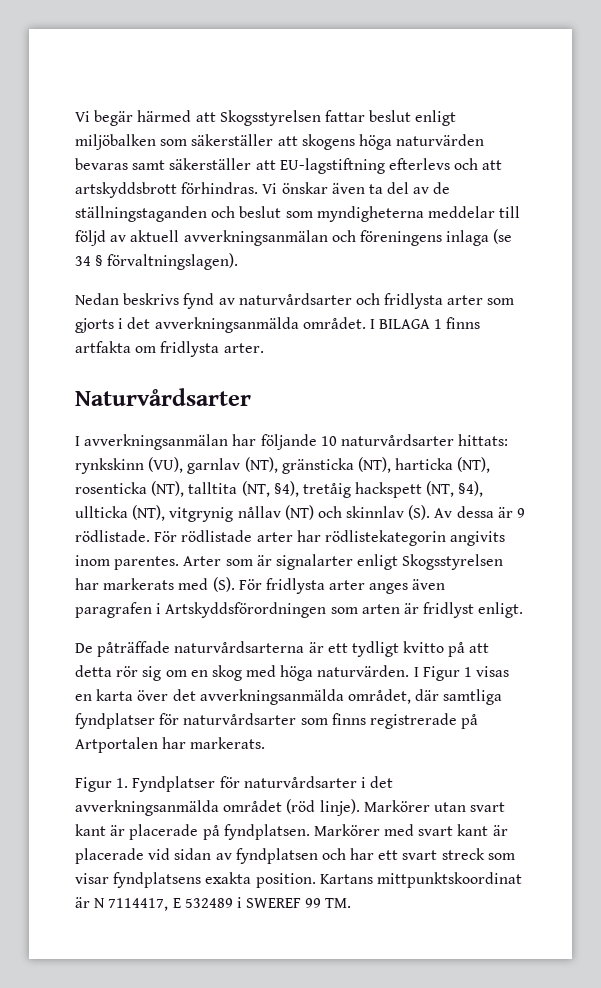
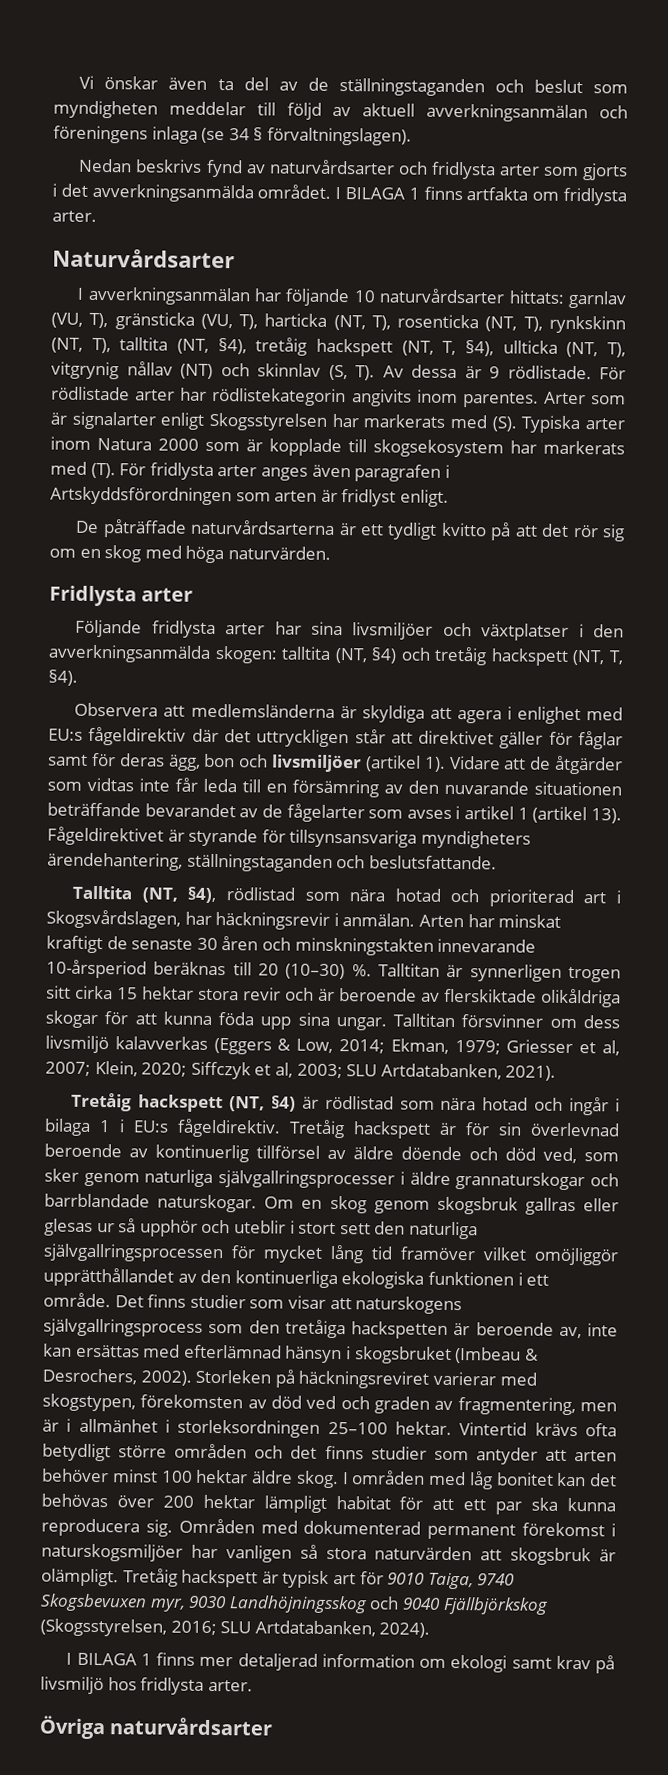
- Vi begär härmed att Skogsstyrelsen fattar beslut enligt miljöbalken som säkerställer att skogens höga naturvärden bevaras samt säkerställer att EU-lagstiftning efterlevs och att artskyddsbrott förhindras. Vi önskar även ta del av de ställningstaganden och beslut som myndigheterna meddelar till följd av aktuell avverkningsanmälan och föreningens inlaga (se 34 § förvaltningslagen).
+ Vi önskar även ta del av de ställningstaganden och beslut som myndigheten meddelar till följd av aktuell avverkningsanmälan och föreningens inlaga (se 34 § förvaltningslagen).
- I avverkningsanmälan har följande 10 naturvårdsarter hittats: rynkskinn (VU), garnlav (NT), gränsticka (NT), harticka (NT), rosenticka (NT), talltita (NT, §4), tretåig hackspett (NT, §4), ullticka (NT), vitgrynig nållav (NT) och skinnlav (S). Av dessa är 9 rödlistade.
+ I avverkningsanmälan har följande 10 naturvårdsarter hittats: garnlav (VU, T), gränsticka (VU, T), harticka (NT, T), rosenticka (NT, T), rynkskinn (NT, T), talltita (NT, §4), tretåig hackspett (NT, T, §4), ullticka (NT, T), vitgrynig nållav (NT) och skinnlav (S, T). Av dessa är 9 rödlistade.
- Arter som är signalarter enligt Skogsstyrelsen har markerats med (S). För fridlysta arter anges även paragrafen i Artskyddsförordningen som arten är fridlyst enligt.
+ Arter som är signalarter enligt Skogsstyrelsen har markerats med (S). Typiska arter inom Natura 2000 som är kopplade till skogsekosystem har markerats med (T). För fridlysta arter anges även paragrafen i Artskyddsförordningen som arten är fridlyst enligt.
- De påträffade naturvårdsarterna är ett tydligt kvitto på att detta rör sig om en skog med höga naturvärden. I Figur 1 visas en karta över det avverkningsanmälda området, där samtliga fyndplatser för naturvårdsarter som finns registrerade på Artportalen har markerats.
- Figur 1. Fyndplatser för naturvårdsarter i det avverkningsanmälda området (röd linje). Markörer utan svart kant är placerade på fyndplatsen. Markörer med svart kant är placerade vid sidan av fyndplatsen och har ett svart streck som visar fyndplatsens exakta position. Kartans mittpunktskoordinat är N 7114417, E 532489 i SWEREF 99 TM.
+ De påträffade naturvårdsarterna är ett tydligt kvitto på att det rör sig om en skog med höga naturvärden.
+ Fridlysta arter
+ Följande fridlysta arter har sina livsmiljöer och växtplatser i den avverkningsanmälda skogen: talltita (NT, §4) och tretåig hackspett (NT, T, §4).
+ Observera att medlemsländerna är skyldiga att agera i enlighet med EU:s fågeldirektiv där det uttryckligen står att direktivet gäller för fåglar samt för deras ägg, bon och livsmiljöer (artikel 1). Vidare att de åtgärder som vidtas inte får leda till en försämring av den nuvarande situationen beträffande bevarandet av de fågelarter som avses i artikel 1 (artikel 13). Fågeldirektivet är styrande för tillsynsansvariga myndigheters ärendehantering, ställningstaganden och beslutsfattande.
+ Talltita (NT, §4), rödlistad som nära hotad och prioriterad art i Skogsvårdslagen, har häckningsrevir i anmälan. Arten har minskat kraftigt de senaste 30 åren och minskningstakten innevarande 10-årsperiod beräknas till 20 (10–30) %. Talltitan är synnerligen trogen sitt cirka 15 hektar stora revir och är beroende av flerskiktade olikåldriga skogar för att kunna föda upp sina ungar. Talltitan försvinner om dess livsmiljö kalavverkas (Eggers & Low, 2014; Ekman, 1979; Griesser et al, 2007; Klein, 2020; Siffczyk et al, 2003; SLU Artdatabanken, 2021).
+ Tretåig hackspett (NT, §4) är rödlistad som nära hotad och ingår i bilaga 1 i EU:s fågeldirektiv. Tretåig hackspett är för sin överlevnad beroende av kontinuerlig tillförsel av äldre döende och död ved, som sker genom naturliga självgallringsprocesser i äldre grannaturskogar och barrblandade naturskogar. Om en skog genom skogsbruk gallras eller glesas ur så upphör och uteblir i stort sett den naturliga självgallringsprocessen för mycket lång tid framöver vilket omöjliggör upprätthållandet av den kontinuerliga ekologiska funktionen i ett område. Det finns studier som visar att naturskogens självgallringsprocess som den tretåiga hackspetten är beroende av, inte kan ersättas med efterlämnad hänsyn i skogsbruket (Imbeau & Desrochers, 2002). Storleken på häckningsreviret varierar med skogstypen, förekomsten av död ved och graden av fragmentering, men är i allmänhet i storleksordningen 25–100 hektar. Vintertid krävs ofta betydligt större områden och det finns studier som antyder att arten behöver minst 100 hektar äldre skog. I områden med låg bonitet kan det behövas över 200 hektar lämpligt habitat för att ett par ska kunna reproducera sig. Områden med dokumenterad permanent förekomst i naturskogsmiljöer har vanligen så stora naturvärden att skogsbruk är olämpligt. Tretåig hackspett är typisk art för 9010 Taiga, 9740 Skogsbevuxen myr, 9030 Landhöjningsskog och 9040 Fjällbjörkskog (Skogsstyrelsen, 2016; SLU Artdatabanken, 2024).
+ I BILAGA 1 finns mer detaljerad information om ekologi samt krav på livsmiljö hos fridlysta arter.
+ Övriga naturvårdsarter

